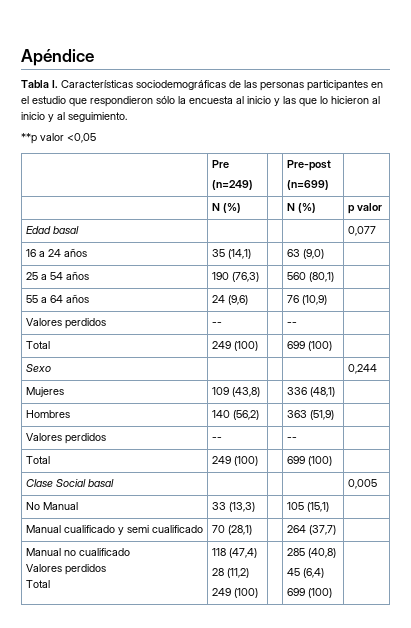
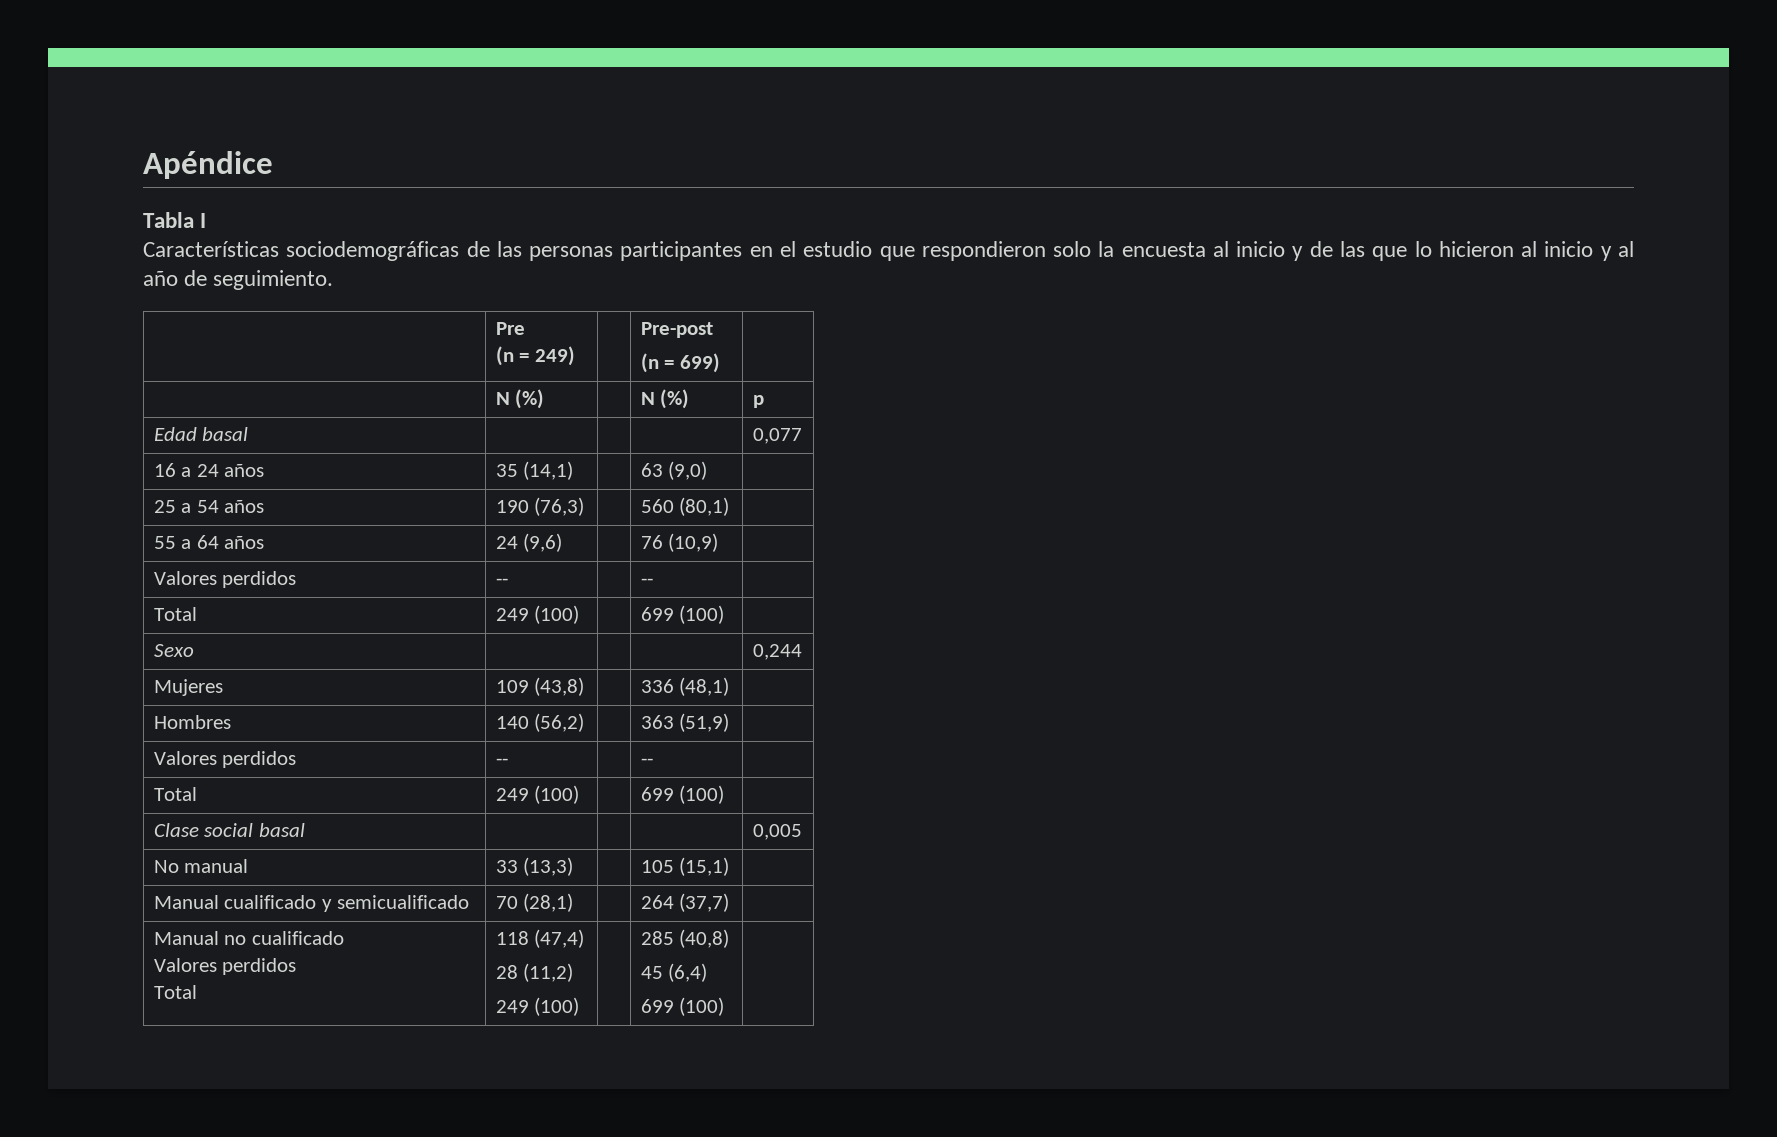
- Tabla I. Características sociodemográficas de las personas participantes en el estudio que respondieron sólo la encuesta al inicio y las que lo hicieron al inicio y al seguimiento.
+ Tabla I
+ Características sociodemográficas de las personas participantes en el estudio que respondieron solo la encuesta al inicio y de las que lo hicieron al inicio y al año de seguimiento.
- **p valor <0,05
  | Pre
- (n=249) | | Pre-post
- (n=699) |
+ (n = 249) | | Pre-post
+ (n = 699) |
- | N (%) | | N (%) | p valor
+ | N (%) | | N (%) | p
- Clase Social basal | | | | 0,005
+ Clase social basal | | | | 0,005
- No Manual | 33 (13,3) | | 105 (15,1) |
+ No manual | 33 (13,3) | | 105 (15,1) |
- Manual cualificado y semi cualificado | 70 (28,1) | | 264 (37,7) |
+ Manual cualificado y semicualificado | 70 (28,1) | | 264 (37,7) |

